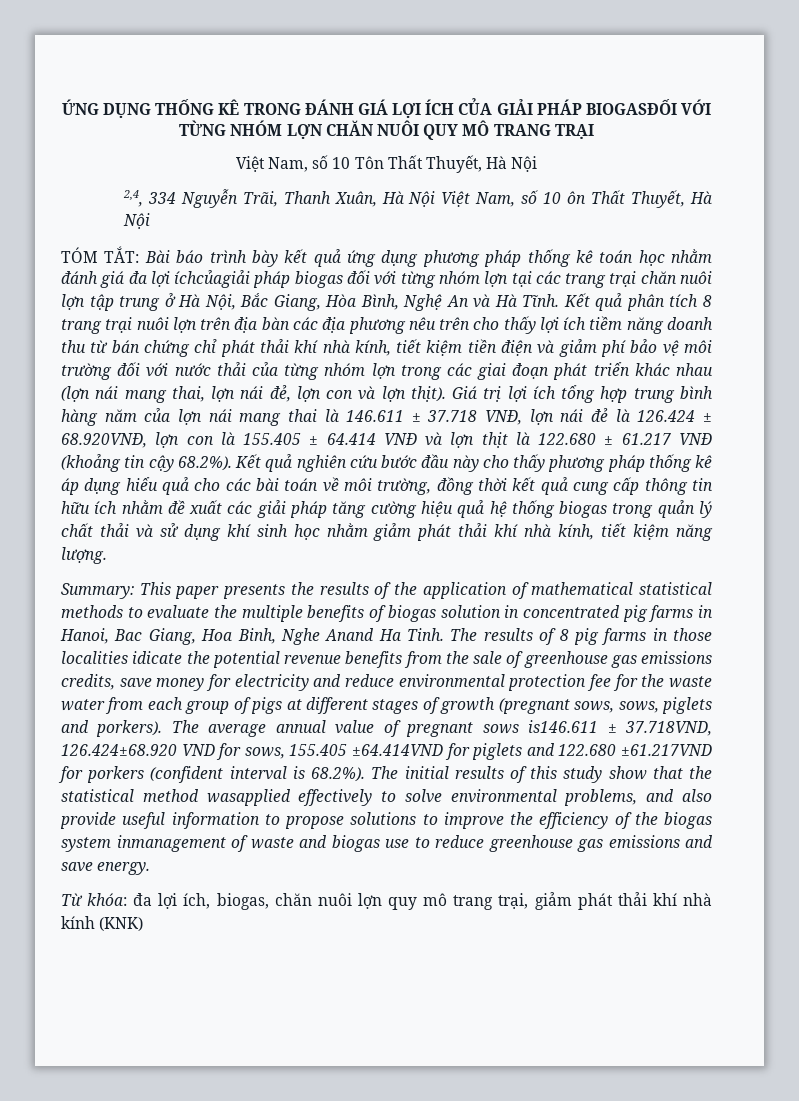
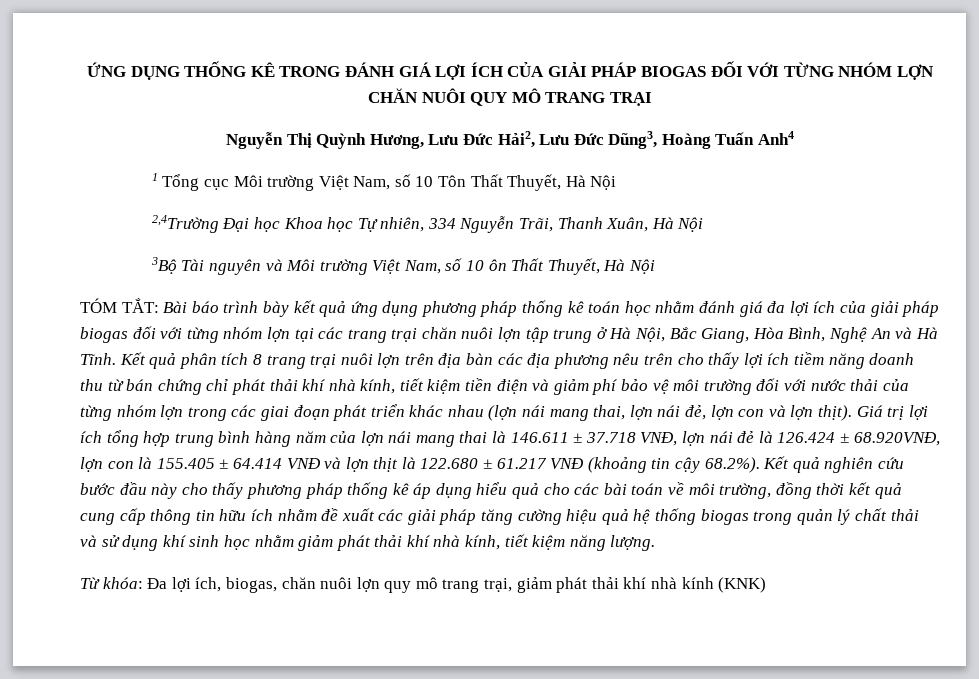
- ỨNG DỤNG THỐNG KÊ TRONG ĐÁNH GIÁ LỢI ÍCH CỦA GIẢI PHÁP BIOGASĐỐI VỚI TỪNG NHÓM LỢN CHĂN NUÔI QUY MÔ TRANG TRẠI
+ ỨNG DỤNG THỐNG KÊ TRONG ĐÁNH GIÁ LỢI ÍCH CỦA GIẢI PHÁP BIOGAS ĐỐI VỚI TỪNG NHÓM LỢN CHĂN NUÔI QUY MÔ TRANG TRẠI
- Việt Nam, số 10 Tôn Thất Thuyết, Hà Nội
+ Nguyễn Thị Quỳnh Hương, Lưu Đức Hải2, Lưu Đức Dũng3, Hoàng Tuấn Anh4
+ 1 Tổng cục Môi trường Việt Nam, số 10 Tôn Thất Thuyết, Hà Nội
- 2,4, 334 Nguyễn Trãi, Thanh Xuân, Hà Nội Việt Nam, số 10 ôn Thất Thuyết, Hà Nội
+ 2,4Trường Đại học Khoa học Tự nhiên, 334 Nguyễn Trãi, Thanh Xuân, Hà Nội
+ 3Bộ Tài nguyên và Môi trường Việt Nam, số 10 ôn Thất Thuyết, Hà Nội
- TÓM TẮT: Bài báo trình bày kết quả ứng dụng phương pháp thống kê toán học nhằm đánh giá đa lợi íchcủagiải pháp biogas đối với từng nhóm lợn tại các trang trại chăn nuôi lợn tập trung ở Hà Nội, Bắc Giang, Hòa Bình, Nghệ An và Hà Tĩnh.
+ TÓM TẮT: Bài báo trình bày kết quả ứng dụng phương pháp thống kê toán học nhằm đánh giá đa lợi ích của giải pháp biogas đối với từng nhóm lợn tại các trang trại chăn nuôi lợn tập trung ở Hà Nội, Bắc Giang, Hòa Bình, Nghệ An và Hà Tĩnh.
- Summary: This paper presents the results of the application of mathematical statistical methods to evaluate the multiple benefits of biogas solution in concentrated pig farms in Hanoi, Bac Giang, Hoa Binh, Nghe Anand Ha Tinh. The results of 8 pig farms in those localities idicate the potential revenue benefits from the sale of greenhouse gas emissions credits, save money for electricity and reduce environmental protection fee for the waste water from each group of pigs at different stages of growth (pregnant sows, sows, piglets and porkers). The average annual value of pregnant sows is146.611 ± 37.718VND, 126.424±68.920 VND for sows, 155.405 ±64.414VND for piglets and 122.680 ±61.217VND for porkers (confident interval is 68.2%). The initial results of this study show that the statistical method wasapplied effectively to solve environmental problems, and also provide useful information to propose solutions to improve the efficiency of the biogas system inmanagement of waste and biogas use to reduce greenhouse gas emissions and save energy.
- Từ khóa: đa lợi ích, biogas, chăn nuôi lợn quy mô trang trại, giảm phát thải khí nhà kính (KNK)
+ Từ khóa: Đa lợi ích, biogas, chăn nuôi lợn quy mô trang trại, giảm phát thải khí nhà kính (KNK)

